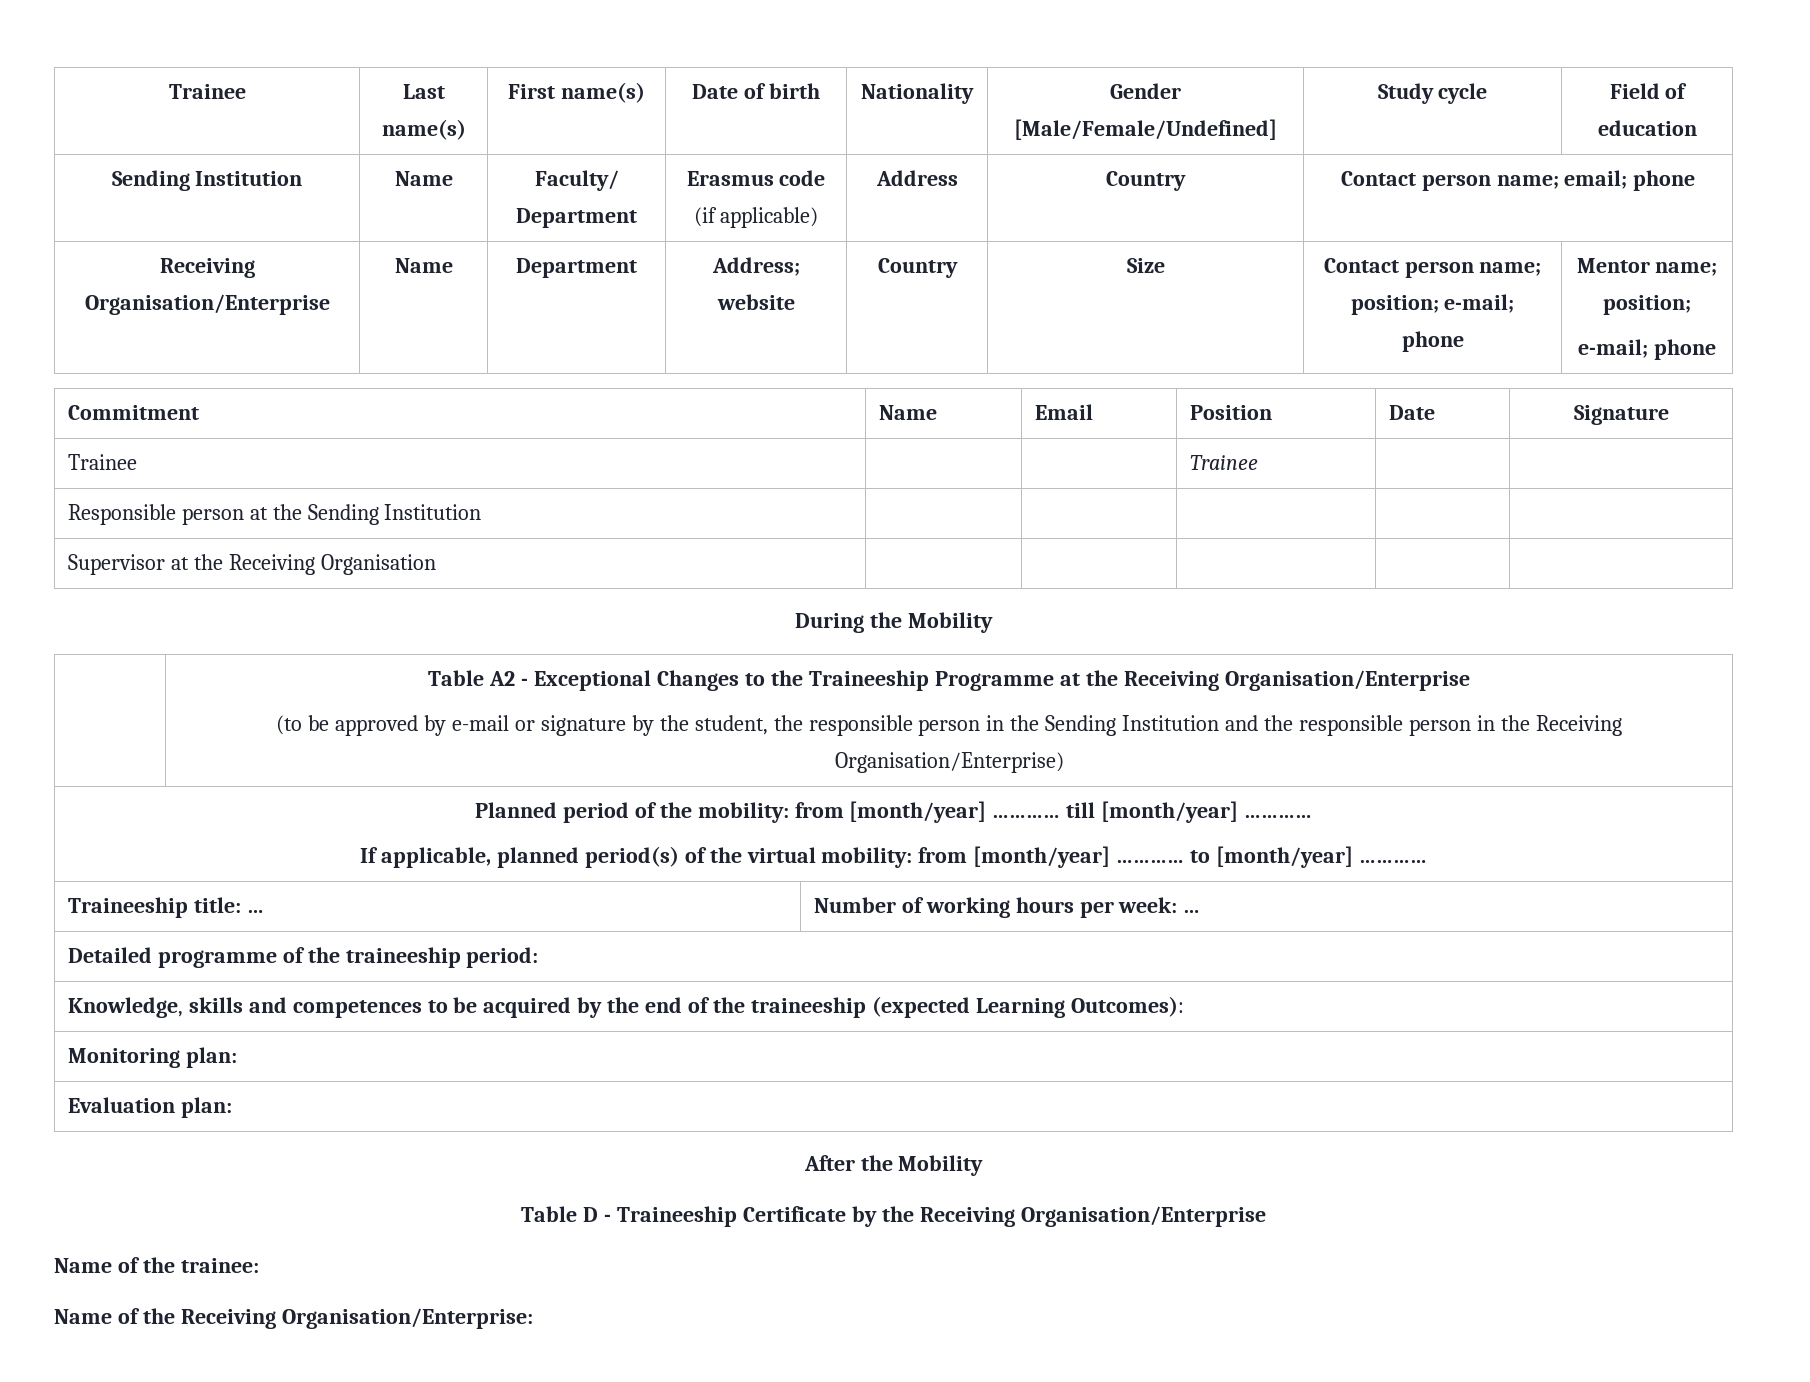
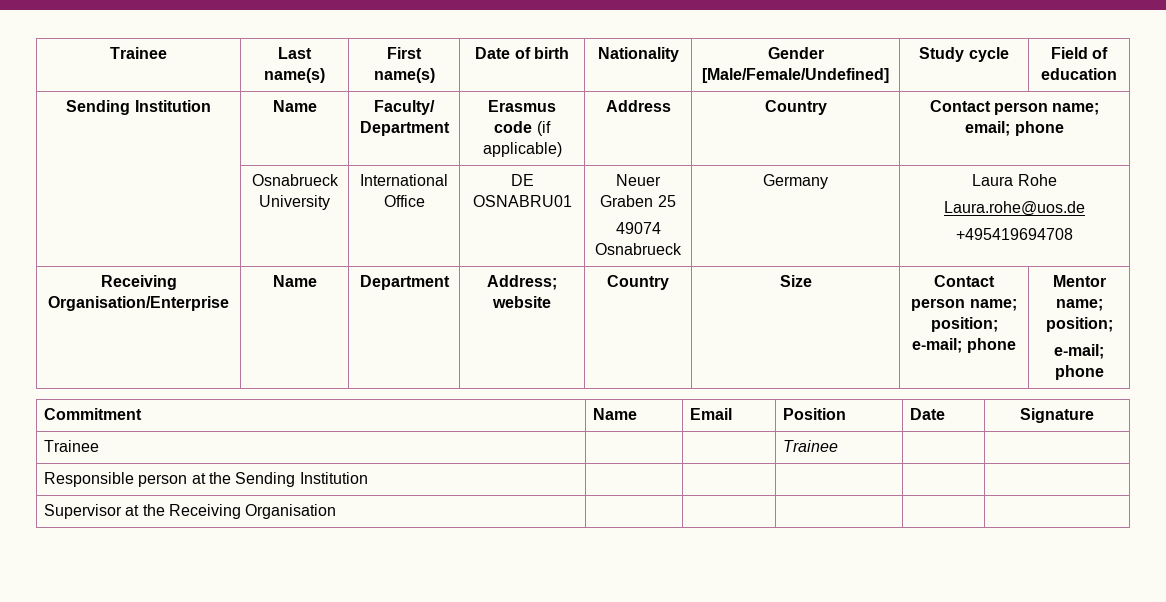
+ | Osnabrueck University | International Office | DE OSNABRU01 | Neuer Graben 25
+ 49074 Osnabrueck | Germany | Laura Rohe
+ Laura.rohe@uos.de
+ +495419694708
- During the Mobility
- | Table A2 - Exceptional Changes to the Traineeship Programme at the Receiving Organisation/Enterprise
- (to be approved by e-mail or signature by the student, the responsible person in the Sending Institution and the responsible person in the Receiving Organisation/Enterprise)
- Planned period of the mobility: from [month/year] ………… till [month/year] …………
- If applicable, planned period(s) of the virtual mobility: from [month/year] ………… to [month/year] …………
- Traineeship title: … | Number of working hours per week: …
- Detailed programme of the traineeship period:
- Knowledge, skills and competences to be acquired by the end of the traineeship (expected Learning Outcomes):
- Monitoring plan:
- Evaluation plan:
- After the Mobility
- Table D - Traineeship Certificate by the Receiving Organisation/Enterprise
- Name of the trainee:
- Name of the Receiving Organisation/Enterprise:

